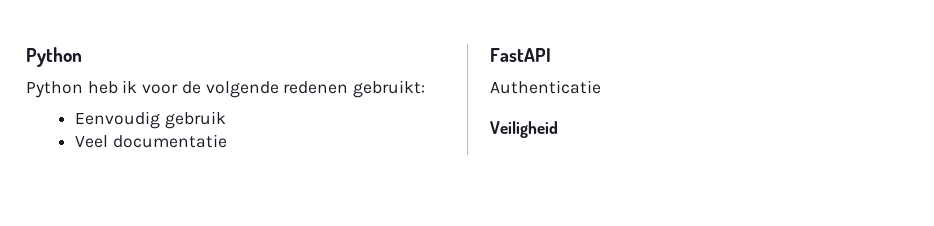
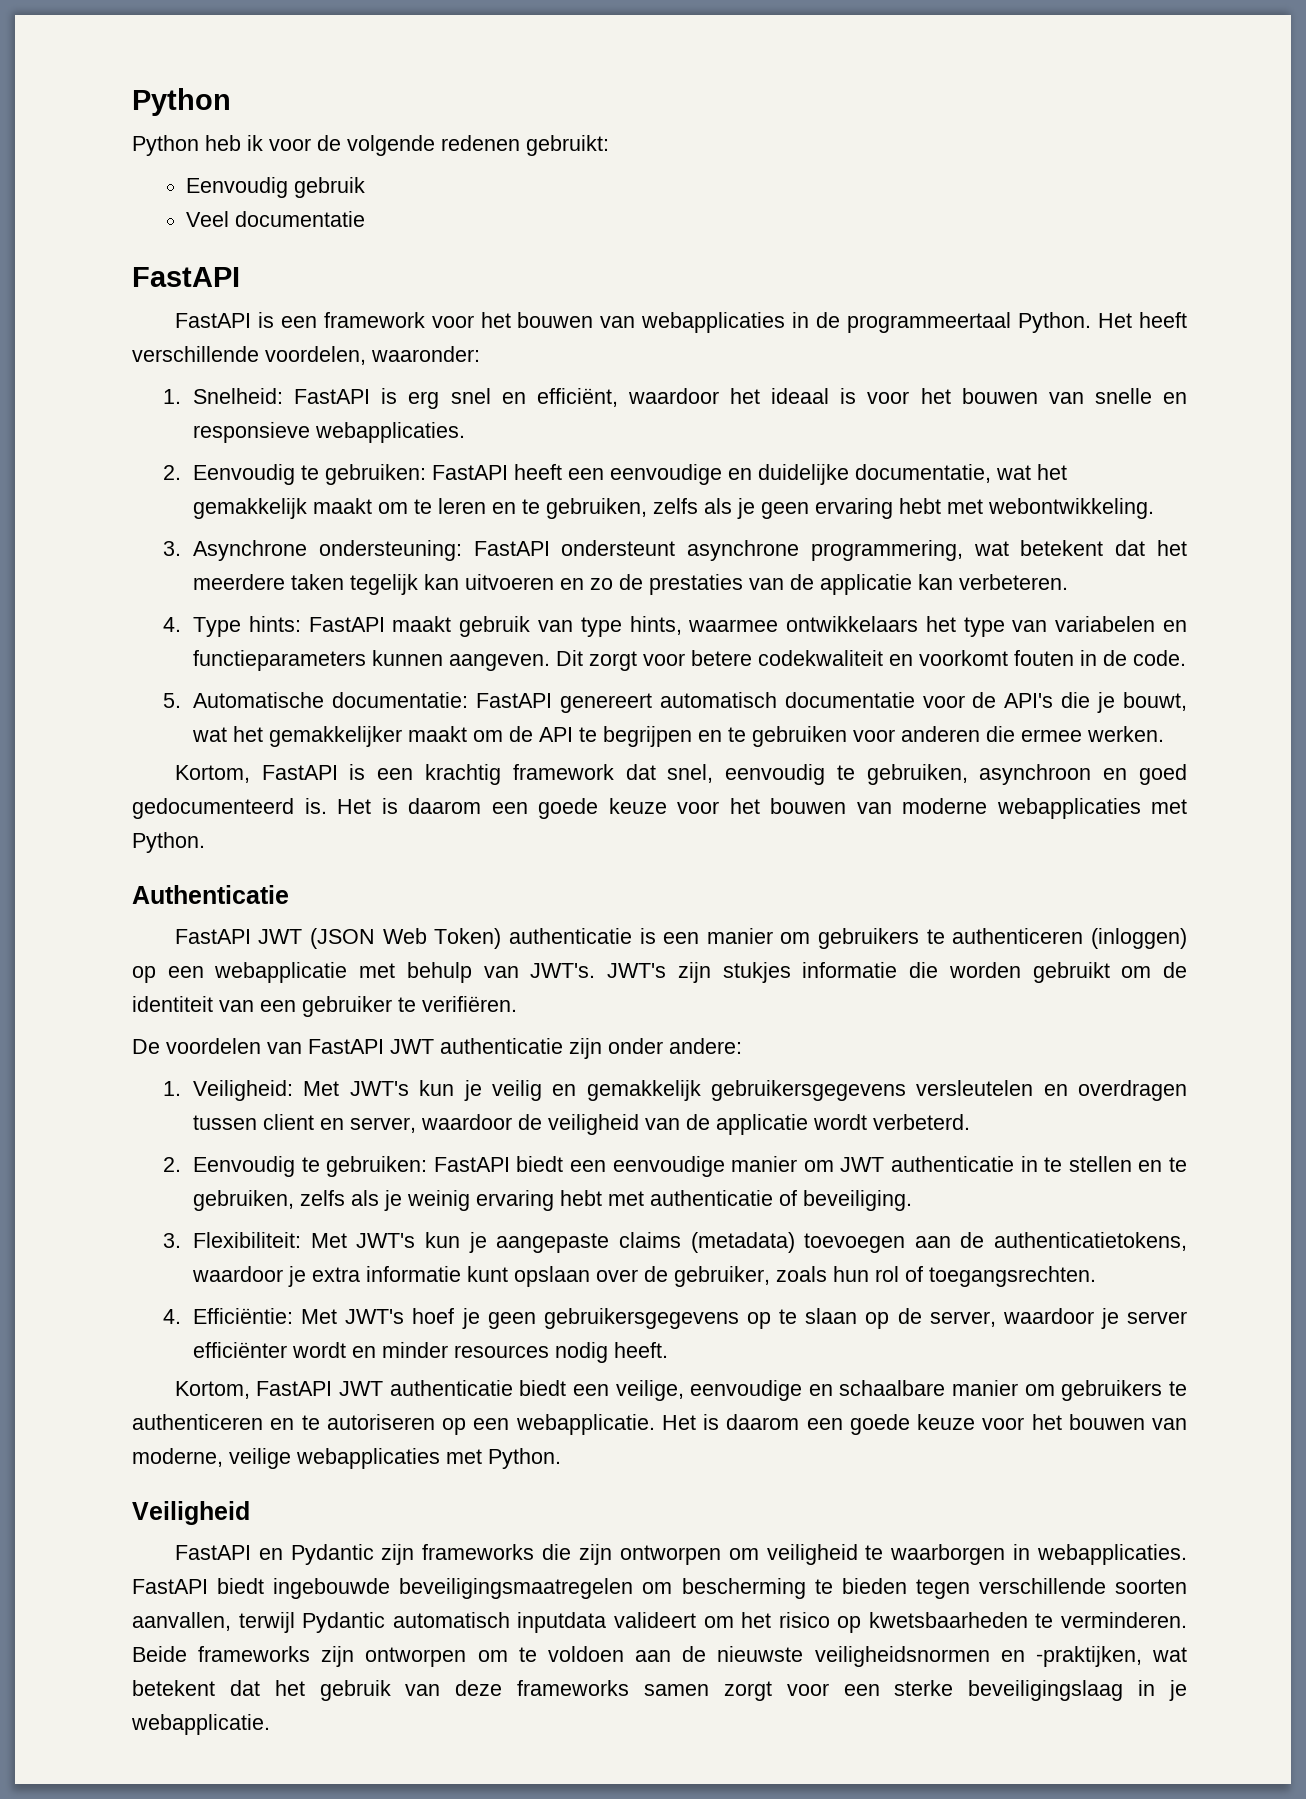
+ FastAPI is een framework voor het bouwen van webapplicaties in de programmeertaal Python. Het heeft verschillende voordelen, waaronder:
+ 1. Snelheid: FastAPI is erg snel en efficiënt, waardoor het ideaal is voor het bouwen van snelle en responsieve webapplicaties.
+ 2. Eenvoudig te gebruiken: FastAPI heeft een eenvoudige en duidelijke documentatie, wat het gemakkelijk maakt om te leren en te gebruiken, zelfs als je geen ervaring hebt met webontwikkeling.
+ 3. Asynchrone ondersteuning: FastAPI ondersteunt asynchrone programmering, wat betekent dat het meerdere taken tegelijk kan uitvoeren en zo de prestaties van de applicatie kan verbeteren.
+ 4. Type hints: FastAPI maakt gebruik van type hints, waarmee ontwikkelaars het type van variabelen en functieparameters kunnen aangeven. Dit zorgt voor betere codekwaliteit en voorkomt fouten in de code.
+ 5. Automatische documentatie: FastAPI genereert automatisch documentatie voor de API's die je bouwt, wat het gemakkelijker maakt om de API te begrijpen en te gebruiken voor anderen die ermee werken.
+ Kortom, FastAPI is een krachtig framework dat snel, eenvoudig te gebruiken, asynchroon en goed gedocumenteerd is. Het is daarom een goede keuze voor het bouwen van moderne webapplicaties met Python.
  Authenticatie
+ FastAPI JWT (JSON Web Token) authenticatie is een manier om gebruikers te authenticeren (inloggen) op een webapplicatie met behulp van JWT's. JWT's zijn stukjes informatie die worden gebruikt om de identiteit van een gebruiker te verifiëren.
+ De voordelen van FastAPI JWT authenticatie zijn onder andere:
+ 1. Veiligheid: Met JWT's kun je veilig en gemakkelijk gebruikersgegevens versleutelen en overdragen tussen client en server, waardoor de veiligheid van de applicatie wordt verbeterd.
+ 2. Eenvoudig te gebruiken: FastAPI biedt een eenvoudige manier om JWT authenticatie in te stellen en te gebruiken, zelfs als je weinig ervaring hebt met authenticatie of beveiliging.
+ 3. Flexibiliteit: Met JWT's kun je aangepaste claims (metadata) toevoegen aan de authenticatietokens, waardoor je extra informatie kunt opslaan over de gebruiker, zoals hun rol of toegangsrechten.
+ 4. Efficiëntie: Met JWT's hoef je geen gebruikersgegevens op te slaan op de server, waardoor je server efficiënter wordt en minder resources nodig heeft.
+ Kortom, FastAPI JWT authenticatie biedt een veilige, eenvoudige en schaalbare manier om gebruikers te authenticeren en te autoriseren op een webapplicatie. Het is daarom een goede keuze voor het bouwen van moderne, veilige webapplicaties met Python.
  Veiligheid
+ FastAPI en Pydantic zijn frameworks die zijn ontworpen om veiligheid te waarborgen in webapplicaties. FastAPI biedt ingebouwde beveiligingsmaatregelen om bescherming te bieden tegen verschillende soorten aanvallen, terwijl Pydantic automatisch inputdata valideert om het risico op kwetsbaarheden te verminderen. Beide frameworks zijn ontworpen om te voldoen aan de nieuwste veiligheidsnormen en -praktijken, wat betekent dat het gebruik van deze frameworks samen zorgt voor een sterke beveiligingslaag in je webapplicatie.

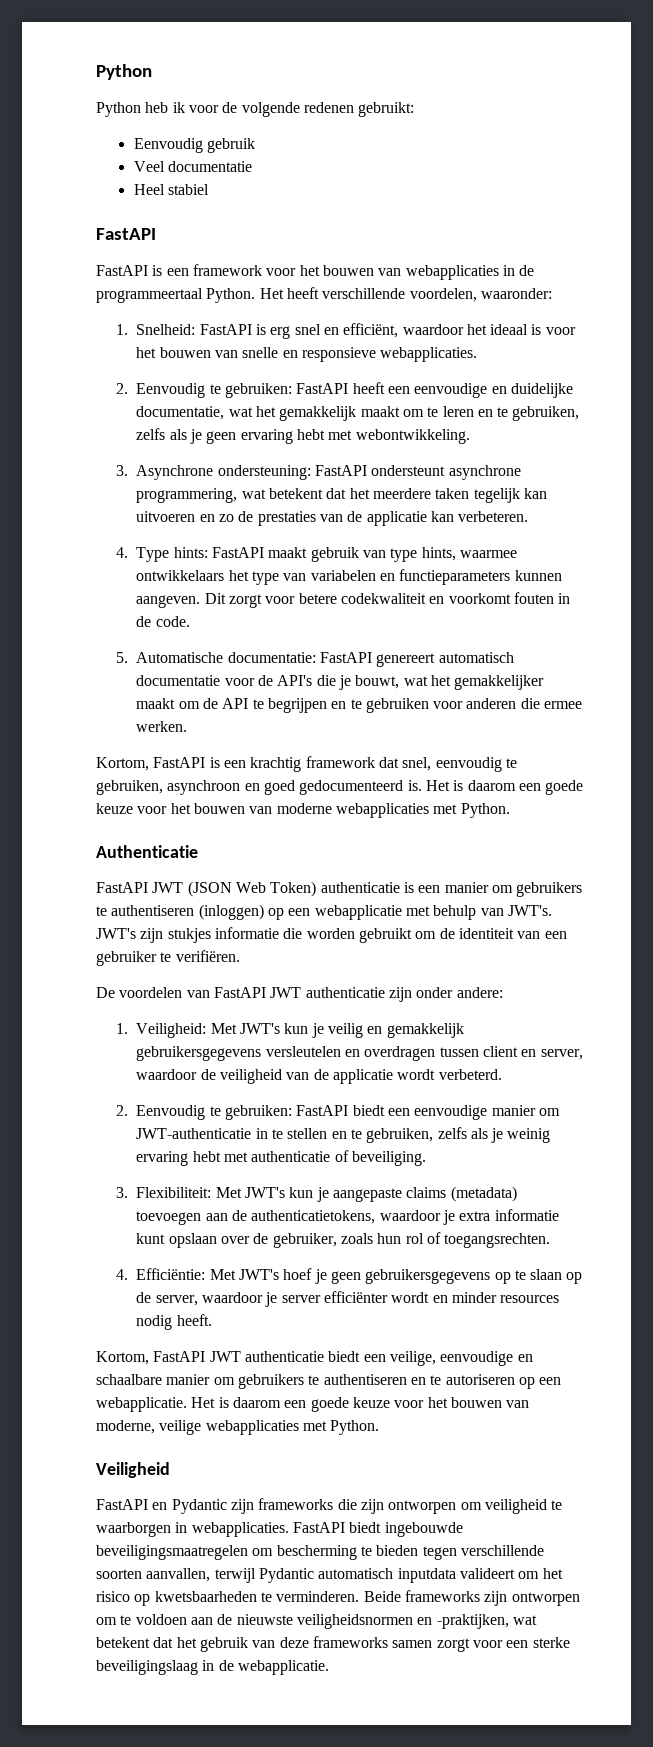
+ Heel stabiel
- FastAPI JWT (JSON Web Token) authenticatie is een manier om gebruikers te authenticeren (inloggen) op een webapplicatie met behulp van JWT's.
+ FastAPI JWT (JSON Web Token) authenticatie is een manier om gebruikers te authentiseren (inloggen) op een webapplicatie met behulp van JWT's.
- 2. Eenvoudig te gebruiken: FastAPI biedt een eenvoudige manier om JWT authenticatie in te stellen en te gebruiken, zelfs als je weinig ervaring hebt met authenticatie of beveiliging.
+ 2. Eenvoudig te gebruiken: FastAPI biedt een eenvoudige manier om JWT-authenticatie in te stellen en te gebruiken, zelfs als je weinig ervaring hebt met authenticatie of beveiliging.
- Kortom, FastAPI JWT authenticatie biedt een veilige, eenvoudige en schaalbare manier om gebruikers te authenticeren en te autoriseren op een webapplicatie.
+ Kortom, FastAPI JWT authenticatie biedt een veilige, eenvoudige en schaalbare manier om gebruikers te authentiseren en te autoriseren op een webapplicatie.
- Beide frameworks zijn ontworpen om te voldoen aan de nieuwste veiligheidsnormen en -praktijken, wat betekent dat het gebruik van deze frameworks samen zorgt voor een sterke beveiligingslaag in je webapplicatie.
+ Beide frameworks zijn ontworpen om te voldoen aan de nieuwste veiligheidsnormen en -praktijken, wat betekent dat het gebruik van deze frameworks samen zorgt voor een sterke beveiligingslaag in de webapplicatie.

